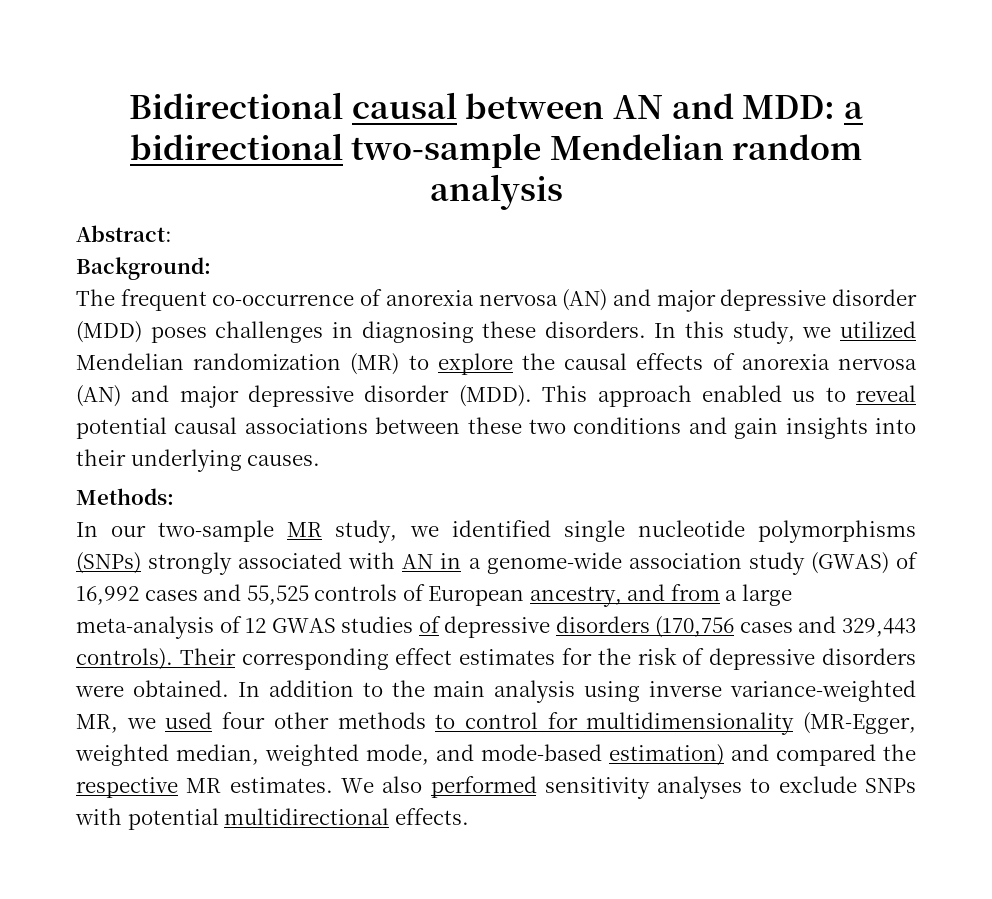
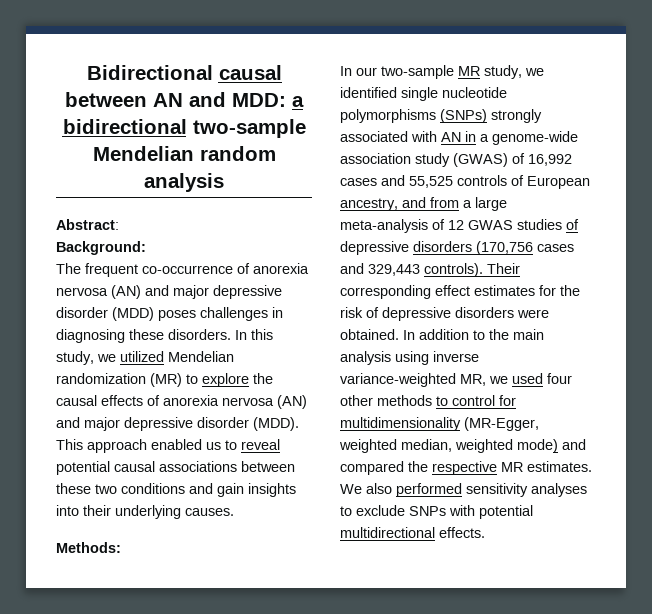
- In addition to the main analysis using inverse variance-weighted MR, we used four other methods to control for multidimensionality (MR-Egger, weighted median, weighted mode, and mode-based estimation) and compared the respective MR estimates.
+ In addition to the main analysis using inverse variance-weighted MR, we used four other methods to control for multidimensionality (MR-Egger, weighted median, weighted mode) and compared the respective MR estimates.

